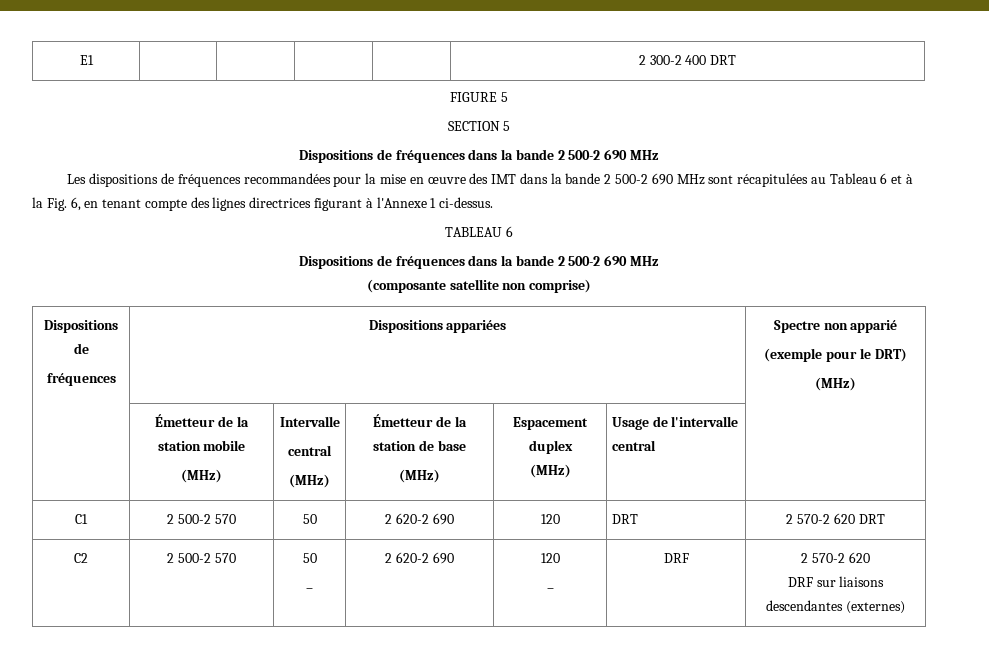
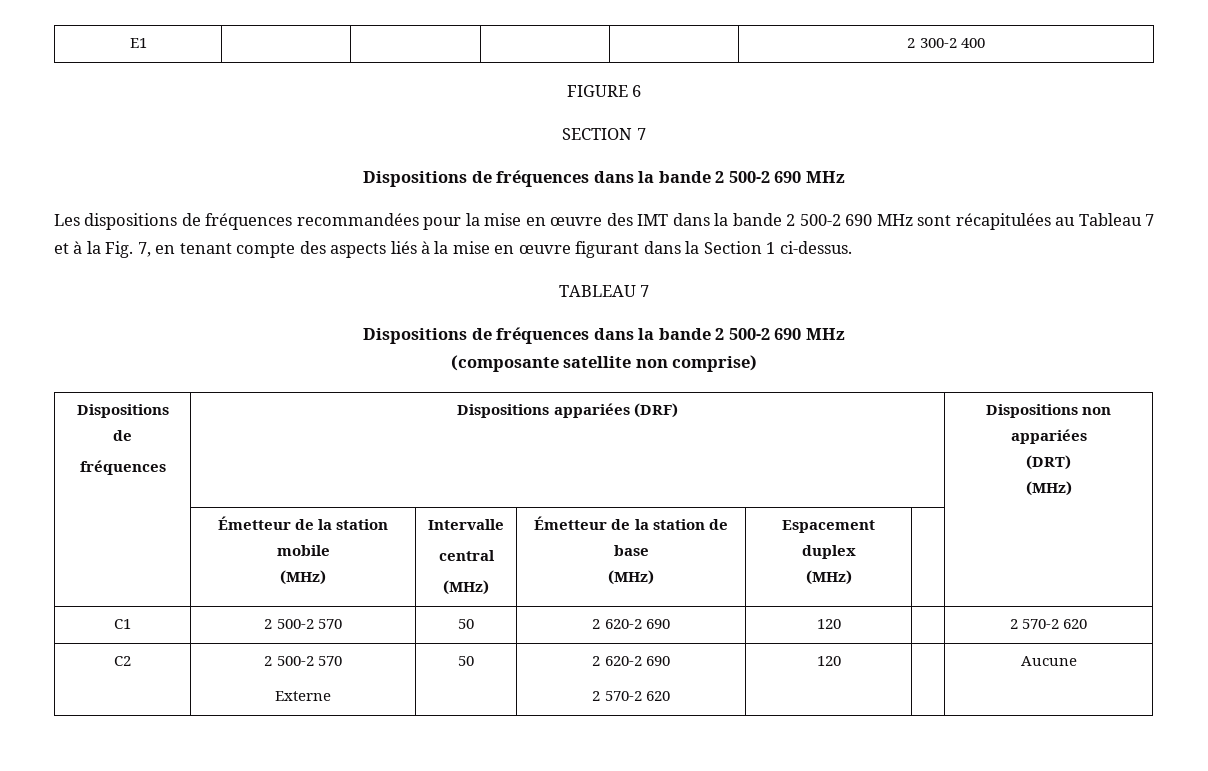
- E1 | | | | | 2 300-2 400 DRT
+ E1 | | | | | 2 300-2 400
- FIGURE 5
+ FIGURE 6
- SECTION 5
+ SECTION 7
- Les dispositions de fréquences recommandées pour la mise en œuvre des IMT dans la bande 2 500-2 690 MHz sont récapitulées au Tableau 6 et à la Fig. 6, en tenant compte des lignes directrices figurant à l'Annexe 1 ci-dessus.
+ Les dispositions de fréquences recommandées pour la mise en œuvre des IMT dans la bande 2 500-2 690 MHz sont récapitulées au Tableau 7 et à la Fig. 7, en tenant compte des aspects liés à la mise en œuvre figurant dans la Section 1 ci-dessus.
- TABLEAU 6
+ TABLEAU 7
  (composante satellite non comprise)
  Dispositions de
- fréquences | Dispositions appariées | Spectre non apparié
- (exemple pour le DRT)
+ fréquences | Dispositions appariées (DRF) | Dispositions non appariées
+ (DRT)
  | Émetteur de la station mobile
  (MHz) | Intervalle
  central
  (MHz) | Émetteur de la station de base
  (MHz) | Espacement duplex
- (MHz) | Usage de l'intervalle central |
+ (MHz) | |
- C1 | 2 500-2 570 | 50 | 2 620-2 690 | 120 | DRT | 2 570-2 620 DRT
+ C1 | 2 500-2 570 | 50 | 2 620-2 690 | 120 | | 2 570-2 620
- C2 | 2 500-2 570 | 50
- – | 2 620-2 690 | 120
- – | DRF | 2 570-2 620
- DRF sur liaisons descendantes (externes)
+ C2 | 2 500-2 570
+ Externe | 50 | 2 620-2 690
+ 2 570-2 620 | 120 | | Aucune

